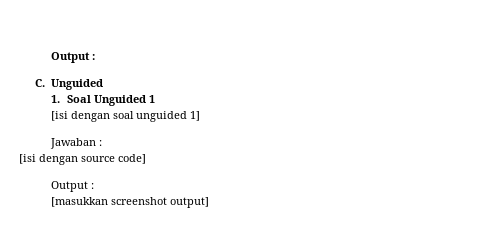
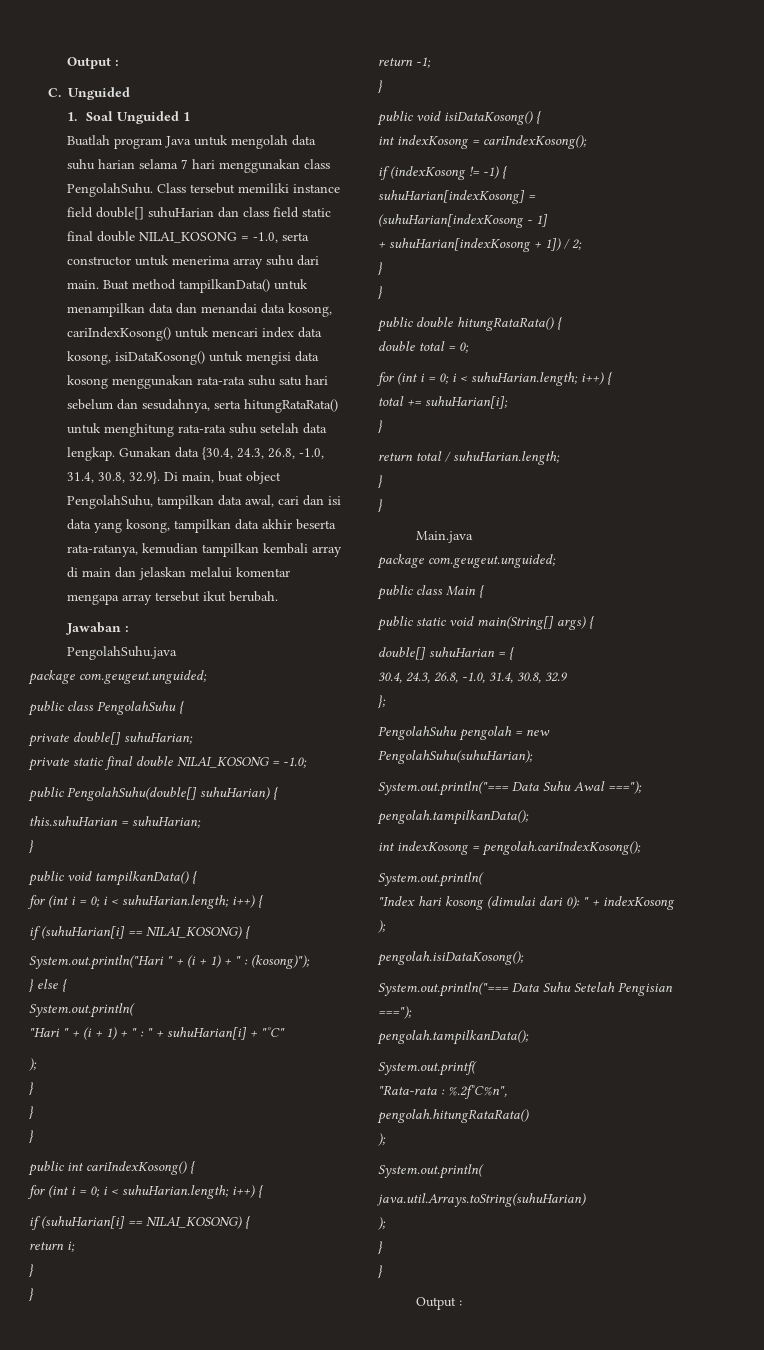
- [isi dengan soal unguided 1]
+ Buatlah program Java untuk mengolah data suhu harian selama 7 hari menggunakan class PengolahSuhu. Class tersebut memiliki instance field double[] suhuHarian dan class field static final double NILAI_KOSONG = -1.0, serta constructor untuk menerima array suhu dari main. Buat method tampilkanData() untuk menampilkan data dan menandai data kosong, cariIndexKosong() untuk mencari index data kosong, isiDataKosong() untuk mengisi data kosong menggunakan rata-rata suhu satu hari sebelum dan sesudahnya, serta hitungRataRata() untuk menghitung rata-rata suhu setelah data lengkap. Gunakan data {30.4, 24.3, 26.8, -1.0, 31.4, 30.8, 32.9}. Di main, buat object PengolahSuhu, tampilkan data awal, cari dan isi data yang kosong, tampilkan data akhir beserta rata-ratanya, kemudian tampilkan kembali array di main dan jelaskan melalui komentar mengapa array tersebut ikut berubah.
  Jawaban :
- [isi dengan source code]
+ PengolahSuhu.java
+ package com.geugeut.unguided;
+ public class PengolahSuhu {
+ private double[] suhuHarian;
+ private static final double NILAI_KOSONG = -1.0;
+ public PengolahSuhu(double[] suhuHarian) {
+ this.suhuHarian = suhuHarian;
+ }
+ public void tampilkanData() {
+ for (int i = 0; i < suhuHarian.length; i++) {
+ if (suhuHarian[i] == NILAI_KOSONG) {
+ System.out.println("Hari " + (i + 1) + " : (kosong)");
+ } else {
+ System.out.println(
+ "Hari " + (i + 1) + " : " + suhuHarian[i] + "°C"
+ );
+ }
+ }
+ }
+ public int cariIndexKosong() {
+ for (int i = 0; i < suhuHarian.length; i++) {
+ if (suhuHarian[i] == NILAI_KOSONG) {
+ return i;
+ }
+ }
+ return -1;
+ }
+ public void isiDataKosong() {
+ int indexKosong = cariIndexKosong();
+ if (indexKosong != -1) {
+ suhuHarian[indexKosong] =
+ (suhuHarian[indexKosong - 1]
+ + suhuHarian[indexKosong + 1]) / 2;
+ }
+ }
+ public double hitungRataRata() {
+ double total = 0;
+ for (int i = 0; i < suhuHarian.length; i++) {
+ total += suhuHarian[i];
+ }
+ return total / suhuHarian.length;
+ }
+ }
+ Main.java
+ package com.geugeut.unguided;
+ public class Main {
+ public static void main(String[] args) {
+ double[] suhuHarian = {
+ 30.4, 24.3, 26.8, -1.0, 31.4, 30.8, 32.9
+ };
+ PengolahSuhu pengolah = new PengolahSuhu(suhuHarian);
+ System.out.println("=== Data Suhu Awal ===");
+ pengolah.tampilkanData();
+ int indexKosong = pengolah.cariIndexKosong();
+ System.out.println(
+ "Index hari kosong (dimulai dari 0): " + indexKosong
+ );
+ pengolah.isiDataKosong();
+ System.out.println("=== Data Suhu Setelah Pengisian ===");
+ pengolah.tampilkanData();
+ System.out.printf(
+ "Rata-rata : %.2f°C%n",
+ pengolah.hitungRataRata()
+ );
+ System.out.println(
+ java.util.Arrays.toString(suhuHarian)
+ );
+ }
+ }
  Output :
- [masukkan screenshot output]

